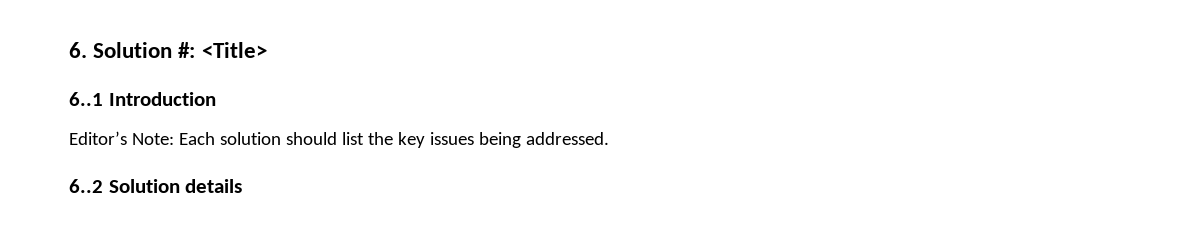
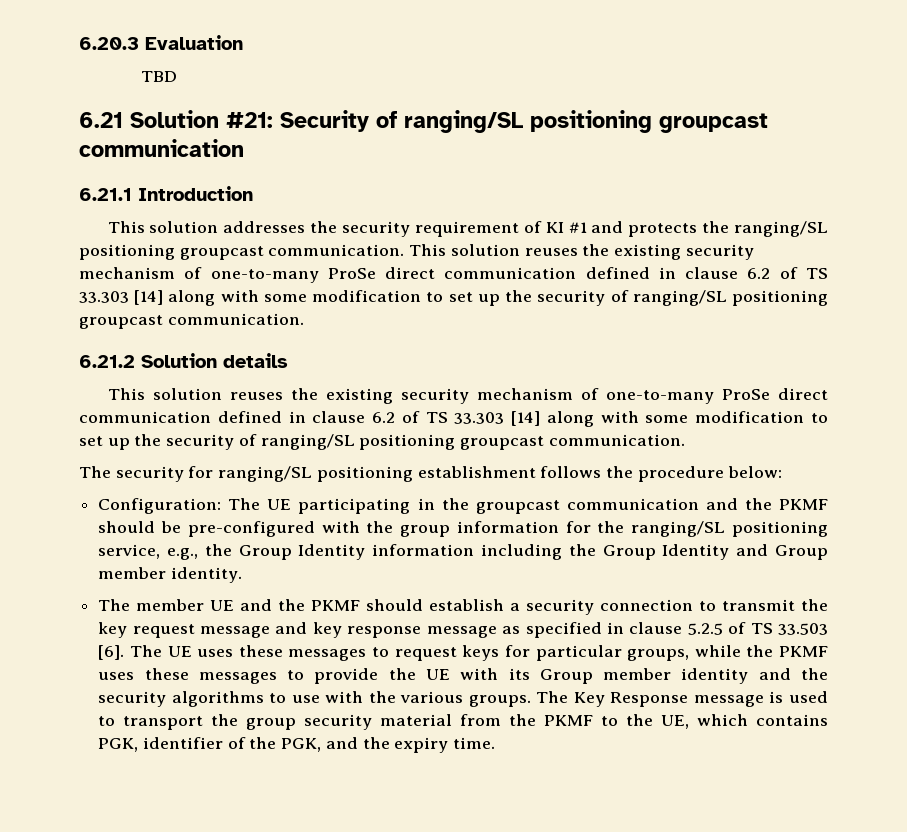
- 6. Solution #: <Title>
- 6..1 Introduction
- Editor’s Note: Each solution should list the key issues being addressed.
- 6..2 Solution details
+ 6.20.3 Evaluation
+ TBD
+ 6.21 Solution #21: Security of ranging/SL positioning groupcast communication
+ 6.21.1 Introduction
+ This solution addresses the security requirement of KI #1 and protects the ranging/SL positioning groupcast communication. This solution reuses the existing security mechanism of one-to-many ProSe direct communication defined in clause 6.2 of TS 33.303 [14] along with some modification to set up the security of ranging/SL positioning groupcast communication.
+ 6.21.2 Solution details
+ This solution reuses the existing security mechanism of one-to-many ProSe direct communication defined in clause 6.2 of TS 33.303 [14] along with some modification to set up the security of ranging/SL positioning groupcast communication.
+ The security for ranging/SL positioning establishment follows the procedure below:
+ Configuration: The UE participating in the groupcast communication and the PKMF should be pre-configured with the group information for the ranging/SL positioning service, e.g., the Group Identity information including the Group Identity and Group member identity.
+ The member UE and the PKMF should establish a security connection to transmit the key request message and key response message as specified in clause 5.2.5 of TS 33.503 [6]. The UE uses these messages to request keys for particular groups, while the PKMF uses these messages to provide the UE with its Group member identity and the security algorithms to use with the various groups. The Key Response message is used to transport the group security material from the PKMF to the UE, which contains PGK, identifier of the PGK, and the expiry time.

